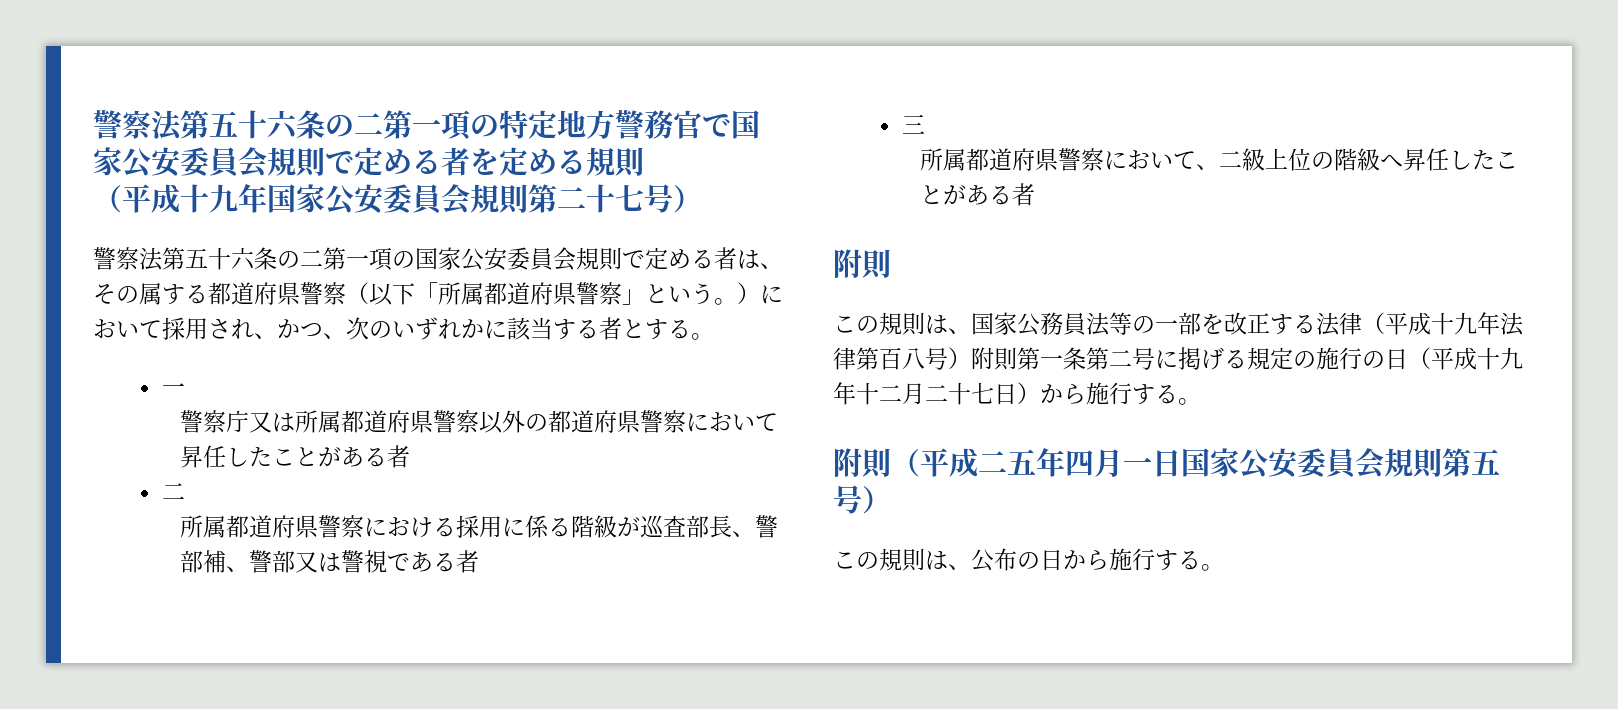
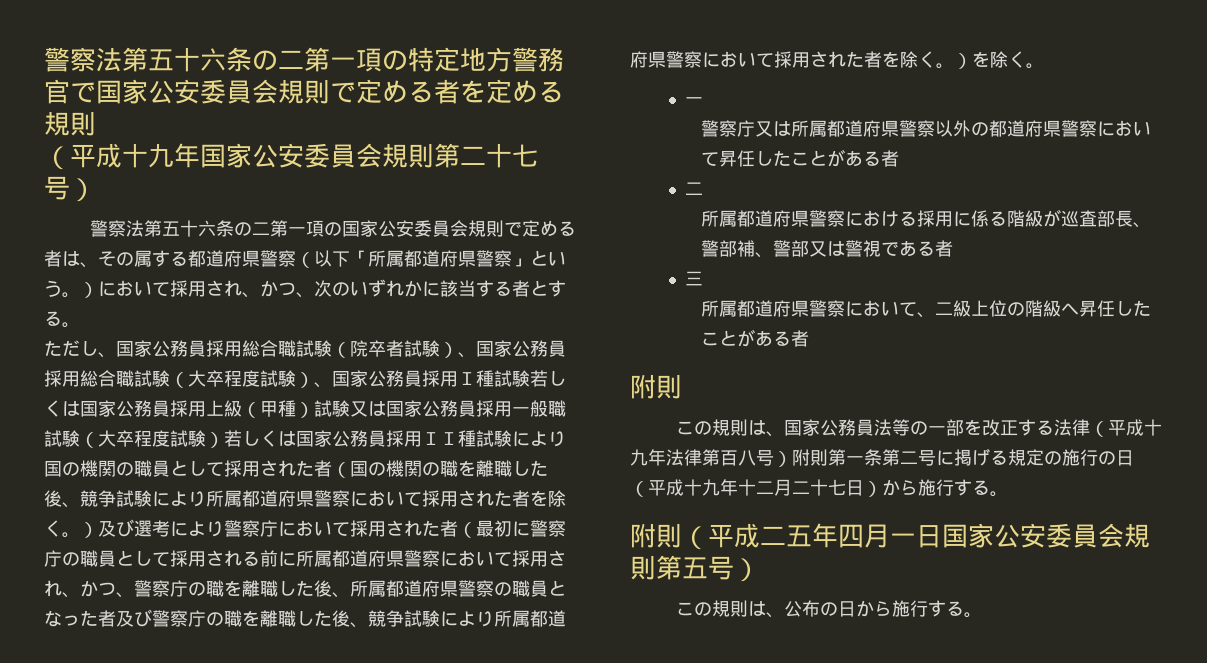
+ ただし、国家公務員採用総合職試験（院卒者試験）、国家公務員採用総合職試験（大卒程度試験）、国家公務員採用Ｉ種試験若しくは国家公務員採用上級（甲種）試験又は国家公務員採用一般職試験（大卒程度試験）若しくは国家公務員採用ＩＩ種試験により国の機関の職員として採用された者（国の機関の職を離職した後、競争試験により所属都道府県警察において採用された者を除く。）及び選考により警察庁において採用された者（最初に警察庁の職員として採用される前に所属都道府県警察において採用され、かつ、警察庁の職を離職した後、所属都道府県警察の職員となった者及び警察庁の職を離職した後、競争試験により所属都道府県警察において採用された者を除く。）を除く。

